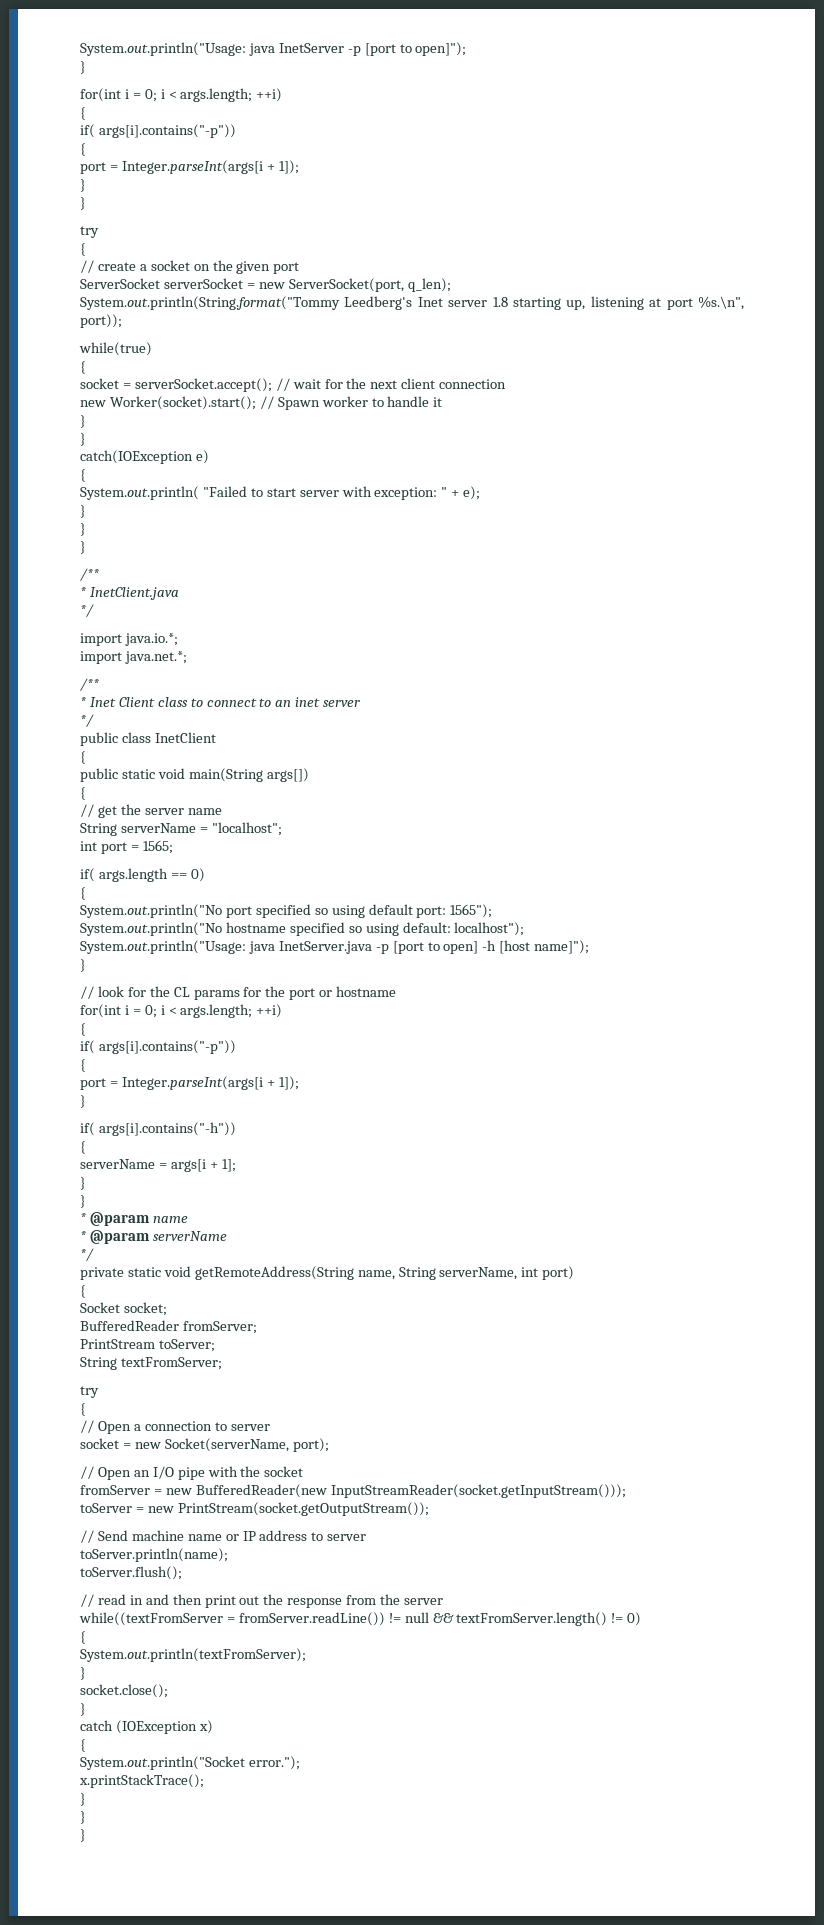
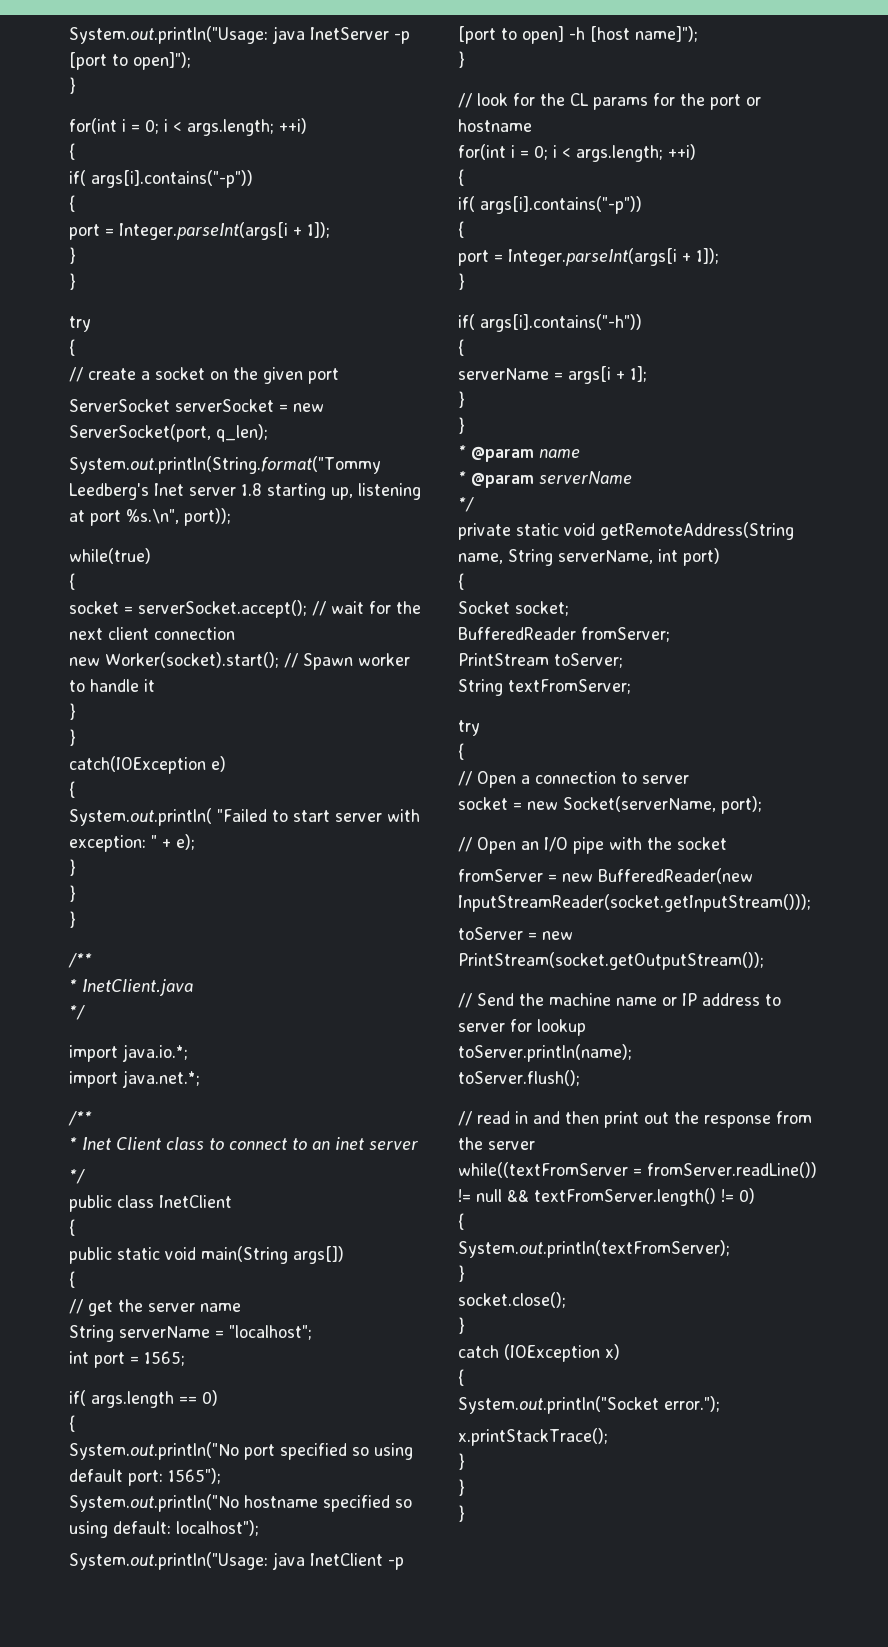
- System.out.println("Usage: java InetServer.java -p [port to open] -h [host name]");
+ System.out.println("Usage: java InetClient -p [port to open] -h [host name]");
- // Send machine name or IP address to server
+ // Send the machine name or IP address to server for lookup

